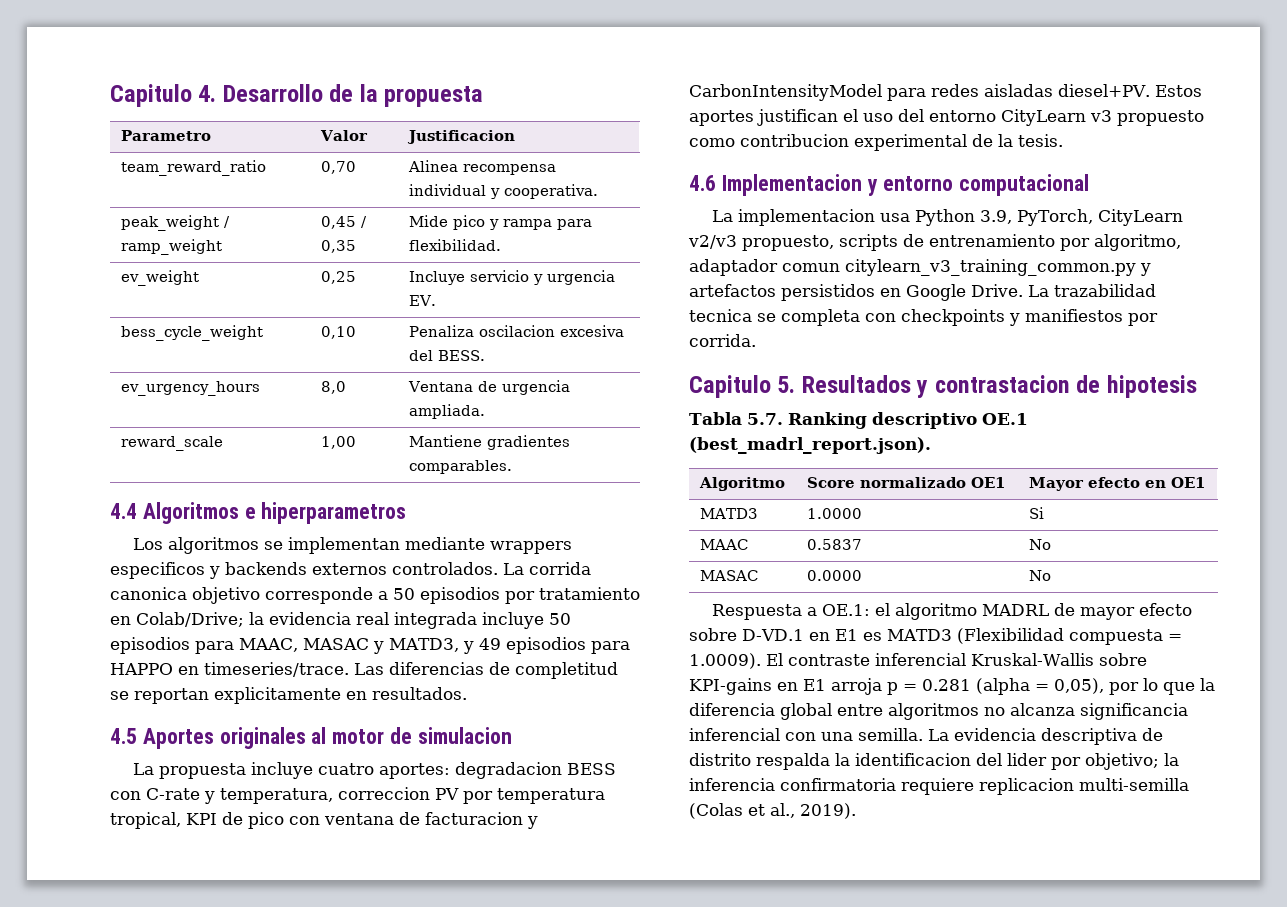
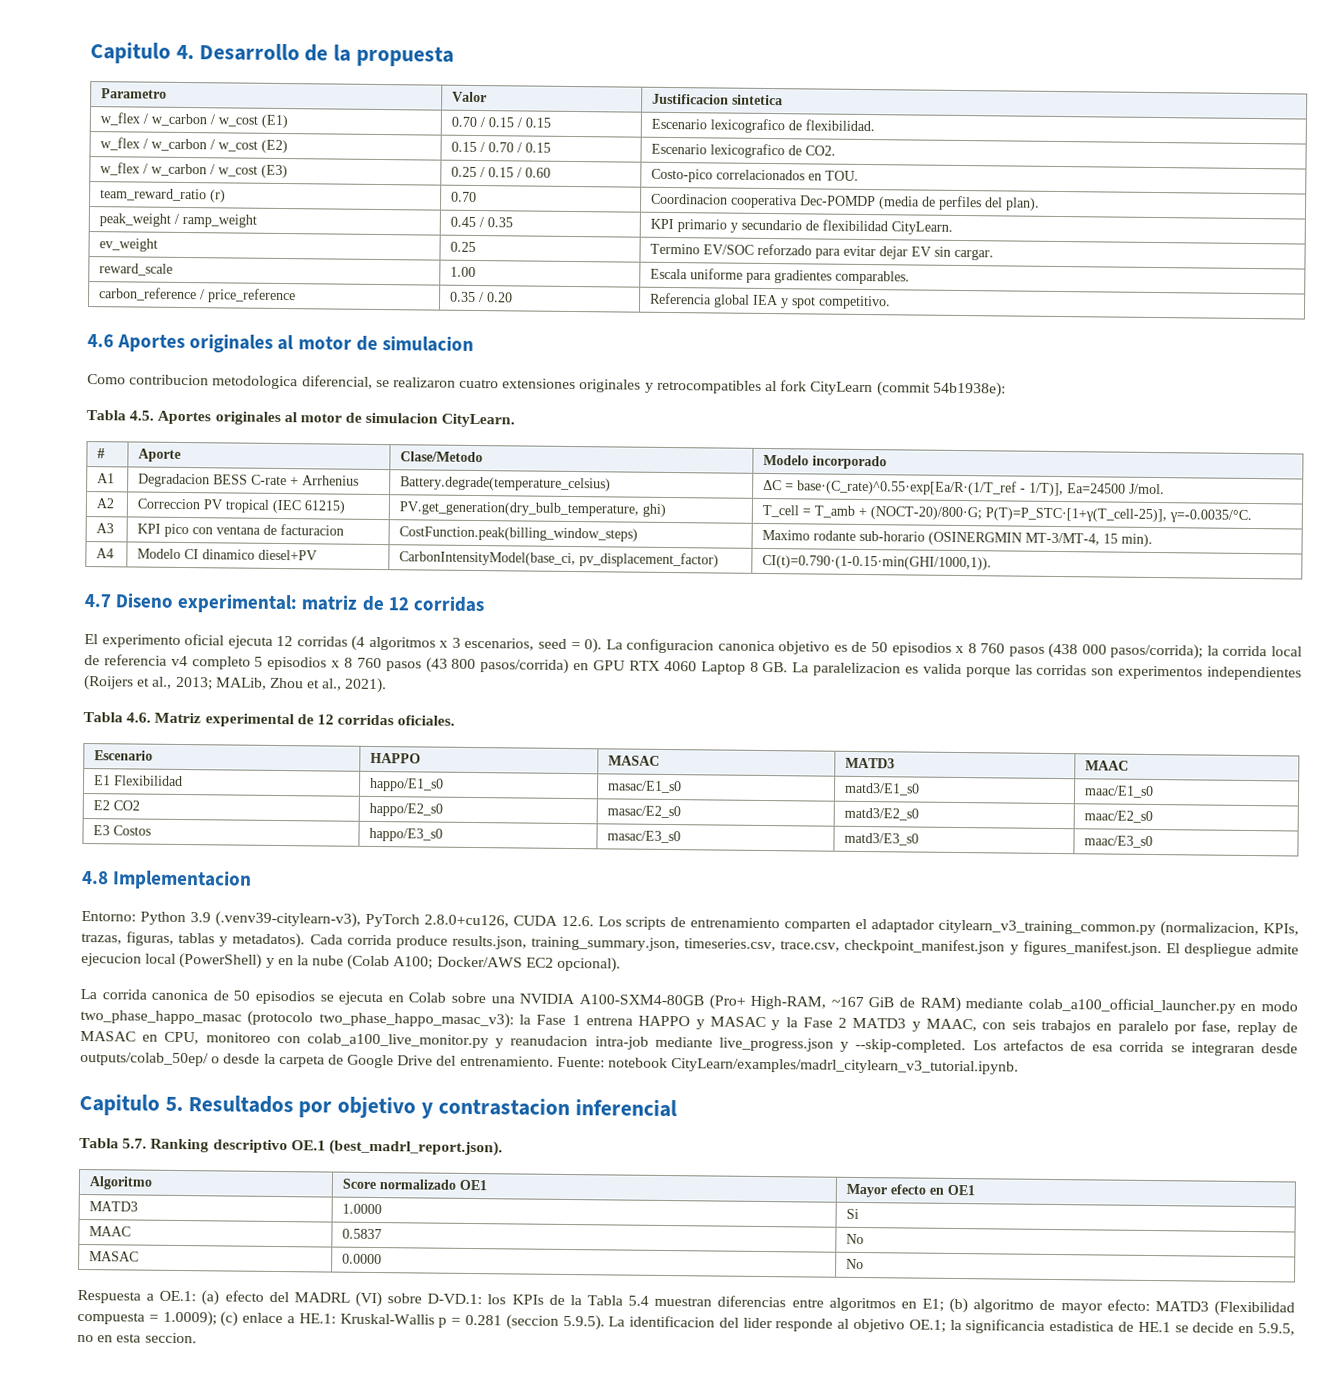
- Parametro | Valor | Justificacion
- team_reward_ratio | 0,70 | Alinea recompensa individual y cooperativa.
- peak_weight / ramp_weight | 0,45 / 0,35 | Mide pico y rampa para flexibilidad.
- ev_weight | 0,25 | Incluye servicio y urgencia EV.
- bess_cycle_weight | 0,10 | Penaliza oscilacion excesiva del BESS.
- ev_urgency_hours | 8,0 | Ventana de urgencia ampliada.
- reward_scale | 1,00 | Mantiene gradientes comparables.
- 4.4 Algoritmos e hiperparametros
- Los algoritmos se implementan mediante wrappers especificos y backends externos controlados. La corrida canonica objetivo corresponde a 50 episodios por tratamiento en Colab/Drive; la evidencia real integrada incluye 50 episodios para MAAC, MASAC y MATD3, y 49 episodios para HAPPO en timeseries/trace. Las diferencias de completitud se reportan explicitamente en resultados.
- 4.5 Aportes originales al motor de simulacion
+ Parametro | Valor | Justificacion sintetica
+ w_flex / w_carbon / w_cost (E1) | 0.70 / 0.15 / 0.15 | Escenario lexicografico de flexibilidad.
+ w_flex / w_carbon / w_cost (E2) | 0.15 / 0.70 / 0.15 | Escenario lexicografico de CO2.
+ w_flex / w_carbon / w_cost (E3) | 0.25 / 0.15 / 0.60 | Costo-pico correlacionados en TOU.
+ team_reward_ratio (r) | 0.70 | Coordinacion cooperativa Dec-POMDP (media de perfiles del plan).
+ peak_weight / ramp_weight | 0.45 / 0.35 | KPI primario y secundario de flexibilidad CityLearn.
+ ev_weight | 0.25 | Termino EV/SOC reforzado para evitar dejar EV sin cargar.
+ reward_scale | 1.00 | Escala uniforme para gradientes comparables.
+ carbon_reference / price_reference | 0.35 / 0.20 | Referencia global IEA y spot competitivo.
+ 4.6 Aportes originales al motor de simulacion
- La propuesta incluye cuatro aportes: degradacion BESS con C-rate y temperatura, correccion PV por temperatura tropical, KPI de pico con ventana de facturacion y CarbonIntensityModel para redes aisladas diesel+PV. Estos aportes justifican el uso del entorno CityLearn v3 propuesto como contribucion experimental de la tesis.
- 4.6 Implementacion y entorno computacional
- La implementacion usa Python 3.9, PyTorch, CityLearn v2/v3 propuesto, scripts de entrenamiento por algoritmo, adaptador comun citylearn_v3_training_common.py y artefactos persistidos en Google Drive. La trazabilidad tecnica se completa con checkpoints y manifiestos por corrida.
- Capitulo 5. Resultados y contrastacion de hipotesis
+ Como contribucion metodologica diferencial, se realizaron cuatro extensiones originales y retrocompatibles al fork CityLearn (commit 54b1938e):
+ Tabla 4.5. Aportes originales al motor de simulacion CityLearn.
+ # | Aporte | Clase/Metodo | Modelo incorporado
+ A1 | Degradacion BESS C-rate + Arrhenius | Battery.degrade(temperature_celsius) | ΔC = base·(C_rate)^0.55·exp[Ea/R·(1/T_ref - 1/T)], Ea=24500 J/mol.
+ A2 | Correccion PV tropical (IEC 61215) | PV.get_generation(dry_bulb_temperature, ghi) | T_cell = T_amb + (NOCT-20)/800·G; P(T)=P_STC·[1+γ(T_cell-25)], γ=-0.0035/°C.
+ A3 | KPI pico con ventana de facturacion | CostFunction.peak(billing_window_steps) | Maximo rodante sub-horario (OSINERGMIN MT-3/MT-4, 15 min).
+ A4 | Modelo CI dinamico diesel+PV | CarbonIntensityModel(base_ci, pv_displacement_factor) | CI(t)=0.790·(1-0.15·min(GHI/1000,1)).
+ 4.7 Diseno experimental: matriz de 12 corridas
+ El experimento oficial ejecuta 12 corridas (4 algoritmos x 3 escenarios, seed = 0). La configuracion canonica objetivo es de 50 episodios x 8 760 pasos (438 000 pasos/corrida); la corrida local de referencia v4 completo 5 episodios x 8 760 pasos (43 800 pasos/corrida) en GPU RTX 4060 Laptop 8 GB. La paralelizacion es valida porque las corridas son experimentos independientes (Roijers et al., 2013; MALib, Zhou et al., 2021).
+ Tabla 4.6. Matriz experimental de 12 corridas oficiales.
+ Escenario | HAPPO | MASAC | MATD3 | MAAC
+ E1 Flexibilidad | happo/E1_s0 | masac/E1_s0 | matd3/E1_s0 | maac/E1_s0
+ E2 CO2 | happo/E2_s0 | masac/E2_s0 | matd3/E2_s0 | maac/E2_s0
+ E3 Costos | happo/E3_s0 | masac/E3_s0 | matd3/E3_s0 | maac/E3_s0
+ 4.8 Implementacion
+ Entorno: Python 3.9 (.venv39-citylearn-v3), PyTorch 2.8.0+cu126, CUDA 12.6. Los scripts de entrenamiento comparten el adaptador citylearn_v3_training_common.py (normalizacion, KPIs, trazas, figuras, tablas y metadatos). Cada corrida produce results.json, training_summary.json, timeseries.csv, trace.csv, checkpoint_manifest.json y figures_manifest.json. El despliegue admite ejecucion local (PowerShell) y en la nube (Colab A100; Docker/AWS EC2 opcional).
+ La corrida canonica de 50 episodios se ejecuta en Colab sobre una NVIDIA A100-SXM4-80GB (Pro+ High-RAM, ~167 GiB de RAM) mediante colab_a100_official_launcher.py en modo two_phase_happo_masac (protocolo two_phase_happo_masac_v3): la Fase 1 entrena HAPPO y MASAC y la Fase 2 MATD3 y MAAC, con seis trabajos en paralelo por fase, replay de MASAC en CPU, monitoreo con colab_a100_live_monitor.py y reanudacion intra-job mediante live_progress.json y --skip-completed. Los artefactos de esa corrida se integraran desde outputs/colab_50ep/ o desde la carpeta de Google Drive del entrenamiento. Fuente: notebook CityLearn/examples/madrl_citylearn_v3_tutorial.ipynb.
+ Capitulo 5. Resultados por objetivo y contrastacion inferencial
- Respuesta a OE.1: el algoritmo MADRL de mayor efecto sobre D-VD.1 en E1 es MATD3 (Flexibilidad compuesta = 1.0009). El contraste inferencial Kruskal-Wallis sobre KPI-gains en E1 arroja p = 0.281 (alpha = 0,05), por lo que la diferencia global entre algoritmos no alcanza significancia inferencial con una semilla. La evidencia descriptiva de distrito respalda la identificacion del lider por objetivo; la inferencia confirmatoria requiere replicacion multi-semilla (Colas et al., 2019).
+ Respuesta a OE.1: (a) efecto del MADRL (VI) sobre D-VD.1: los KPIs de la Tabla 5.4 muestran diferencias entre algoritmos en E1; (b) algoritmo de mayor efecto: MATD3 (Flexibilidad compuesta = 1.0009); (c) enlace a HE.1: Kruskal-Wallis p = 0.281 (seccion 5.9.5). La identificacion del lider responde al objetivo OE.1; la significancia estadistica de HE.1 se decide en 5.9.5, no en esta seccion.

